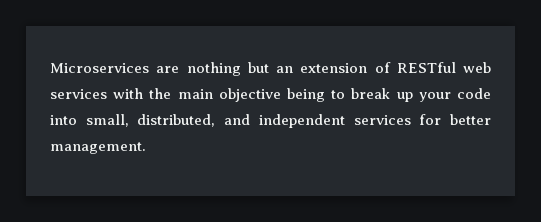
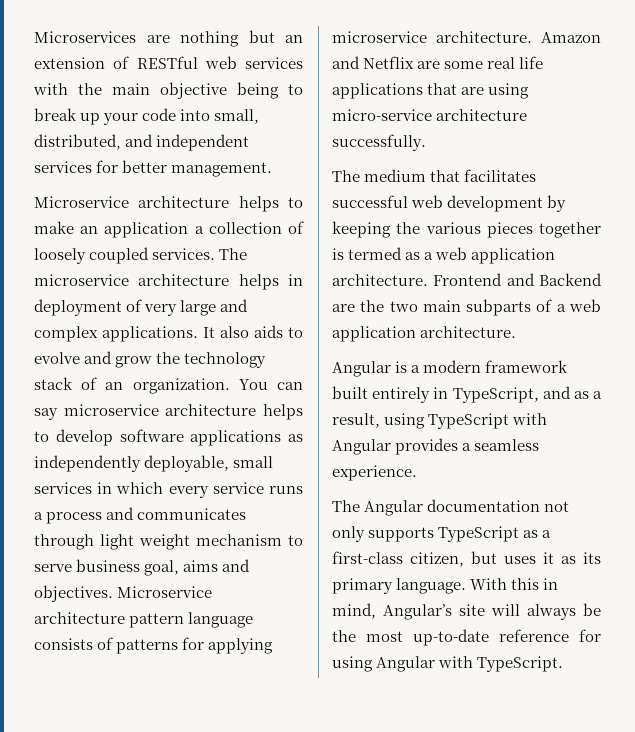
+ Microservice architecture helps to make an application a collection of loosely coupled services. The microservice architecture helps in deployment of very large and complex applications. It also aids to evolve and grow the technology stack of an organization. You can say microservice architecture helps to develop software applications as independently deployable, small services in which every service runs a process and communicates through light weight mechanism to serve business goal, aims and objectives. Microservice architecture pattern language consists of patterns for applying microservice architecture. Amazon and Netflix are some real life applications that are using micro-service architecture successfully.
+ The medium that facilitates successful web development by keeping the various pieces together is termed as a web application architecture. Frontend and Backend are the two main subparts of a web application architecture.
+ Angular is a modern framework built entirely in TypeScript, and as a result, using TypeScript with Angular provides a seamless experience.
+ The Angular documentation not only supports TypeScript as a first-class citizen, but uses it as its primary language. With this in mind, Angular’s site will always be the most up-to-date reference for using Angular with TypeScript.

